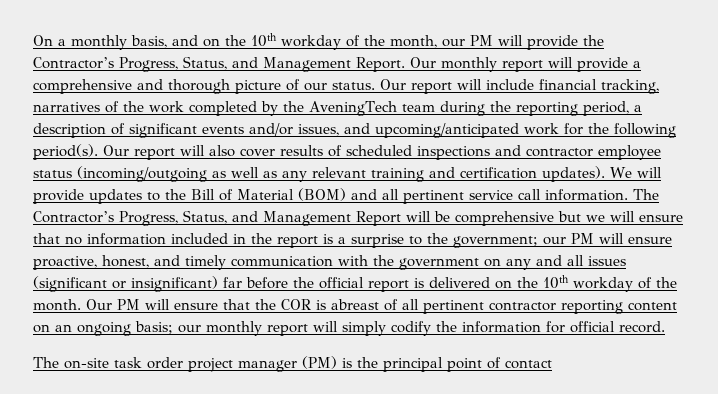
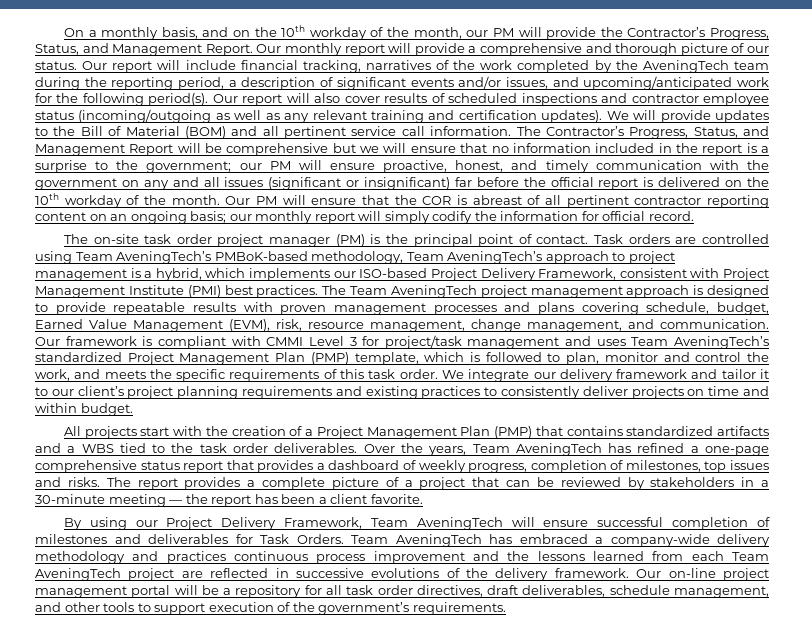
- The on-site task order project manager (PM) is the principal point of contact
+ The on-site task order project manager (PM) is the principal point of contact. Task orders are controlled using Team AveningTech’s PMBoK-based methodology, Team AveningTech’s approach to project management is a hybrid, which implements our ISO-based Project Delivery Framework, consistent with Project Management Institute (PMI) best practices. The Team AveningTech project management approach is designed to provide repeatable results with proven management processes and plans covering schedule, budget, Earned Value Management (EVM), risk, resource management, change management, and communication. Our framework is compliant with CMMI Level 3 for project/task management and uses Team AveningTech’s standardized Project Management Plan (PMP) template, which is followed to plan, monitor and control the work, and meets the specific requirements of this task order. We integrate our delivery framework and tailor it to our client’s project planning requirements and existing practices to consistently deliver projects on time and within budget.
+ All projects start with the creation of a Project Management Plan (PMP) that contains standardized artifacts and a WBS tied to the task order deliverables. Over the years, Team AveningTech has refined a one-page comprehensive status report that provides a dashboard of weekly progress, completion of milestones, top issues and risks. The report provides a complete picture of a project that can be reviewed by stakeholders in a 30-minute meeting — the report has been a client favorite.
+ By using our Project Delivery Framework, Team AveningTech will ensure successful completion of milestones and deliverables for Task Orders. Team AveningTech has embraced a company-wide delivery methodology and practices continuous process improvement and the lessons learned from each Team AveningTech project are reflected in successive evolutions of the delivery framework. Our on-line project management portal will be a repository for all task order directives, draft deliverables, schedule management, and other tools to support execution of the government’s requirements.

